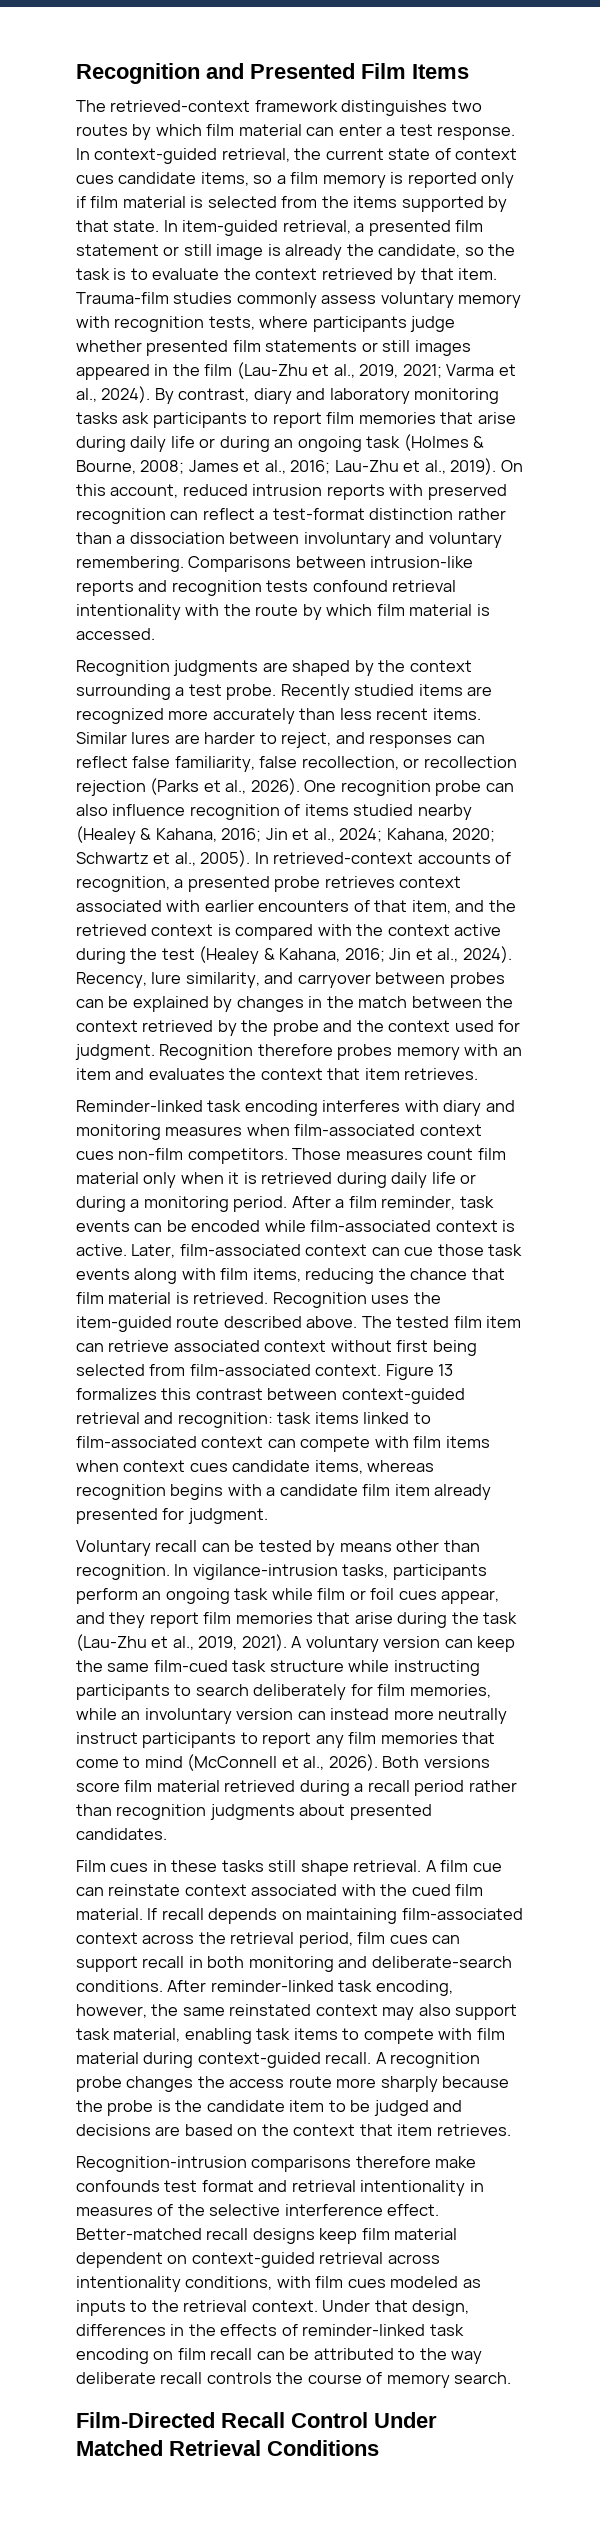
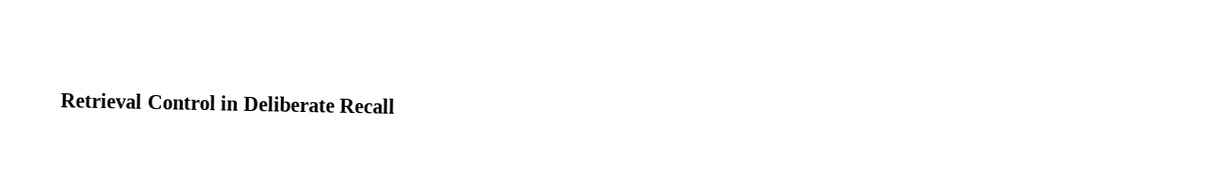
- Recognition and Presented Film Items
- The retrieved-context framework distinguishes two routes by which film material can enter a test response. In context-guided retrieval, the current state of context cues candidate items, so a film memory is reported only if film material is selected from the items supported by that state. In item-guided retrieval, a presented film statement or still image is already the candidate, so the task is to evaluate the context retrieved by that item. Trauma-film studies commonly assess voluntary memory with recognition tests, where participants judge whether presented film statements or still images appeared in the film (Lau-Zhu et al., 2019, 2021; Varma et al., 2024). By contrast, diary and laboratory monitoring tasks ask participants to report film memories that arise during daily life or during an ongoing task (Holmes & Bourne, 2008; James et al., 2016; Lau-Zhu et al., 2019). On this account, reduced intrusion reports with preserved recognition can reflect a test-format distinction rather than a dissociation between involuntary and voluntary remembering. Comparisons between intrusion-like reports and recognition tests confound retrieval intentionality with the route by which film material is accessed.
- Recognition judgments are shaped by the context surrounding a test probe. Recently studied items are recognized more accurately than less recent items. Similar lures are harder to reject, and responses can reflect false familiarity, false recollection, or recollection rejection (Parks et al., 2026). One recognition probe can also influence recognition of items studied nearby (Healey & Kahana, 2016; Jin et al., 2024; Kahana, 2020; Schwartz et al., 2005). In retrieved-context accounts of recognition, a presented probe retrieves context associated with earlier encounters of that item, and the retrieved context is compared with the context active during the test (Healey & Kahana, 2016; Jin et al., 2024). Recency, lure similarity, and carryover between probes can be explained by changes in the match between the context retrieved by the probe and the context used for judgment. Recognition therefore probes memory with an item and evaluates the context that item retrieves.
- Reminder-linked task encoding interferes with diary and monitoring measures when film-associated context cues non-film competitors. Those measures count film material only when it is retrieved during daily life or during a monitoring period. After a film reminder, task events can be encoded while film-associated context is active. Later, film-associated context can cue those task events along with film items, reducing the chance that film material is retrieved. Recognition uses the item-guided route described above. The tested film item can retrieve associated context without first being selected from film-associated context. Figure 13 formalizes this contrast between context-guided retrieval and recognition: task items linked to film-associated context can compete with film items when context cues candidate items, whereas recognition begins with a candidate film item already presented for judgment.
- Voluntary recall can be tested by means other than recognition. In vigilance-intrusion tasks, participants perform an ongoing task while film or foil cues appear, and they report film memories that arise during the task (Lau-Zhu et al., 2019, 2021). A voluntary version can keep the same film-cued task structure while instructing participants to search deliberately for film memories, while an involuntary version can instead more neutrally instruct participants to report any film memories that come to mind (McConnell et al., 2026). Both versions score film material retrieved during a recall period rather than recognition judgments about presented candidates.
- Film cues in these tasks still shape retrieval. A film cue can reinstate context associated with the cued film material. If recall depends on maintaining film-associated context across the retrieval period, film cues can support recall in both monitoring and deliberate-search conditions. After reminder-linked task encoding, however, the same reinstated context may also support task material, enabling task items to compete with film material during context-guided recall. A recognition probe changes the access route more sharply because the probe is the candidate item to be judged and decisions are based on the context that item retrieves.
- Recognition-intrusion comparisons therefore make confounds test format and retrieval intentionality in measures of the selective interference effect. Better-matched recall designs keep film material dependent on context-guided retrieval across intentionality conditions, with film cues modeled as inputs to the retrieval context. Under that design, differences in the effects of reminder-linked task encoding on film recall can be attributed to the way deliberate recall controls the course of memory search.
- Film-Directed Recall Control Under Matched Retrieval Conditions
+ Retrieval Control in Deliberate Recall

